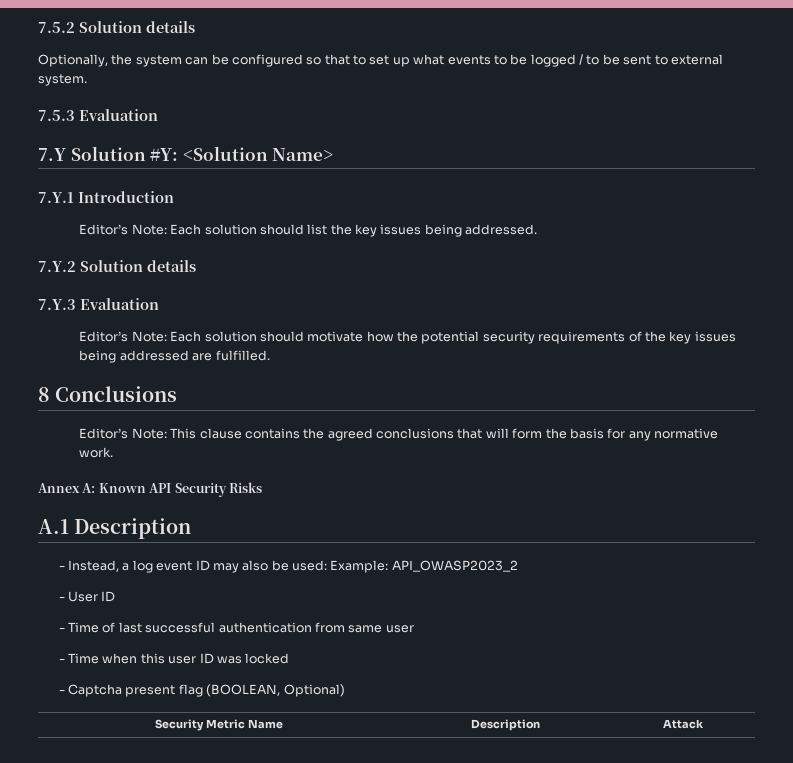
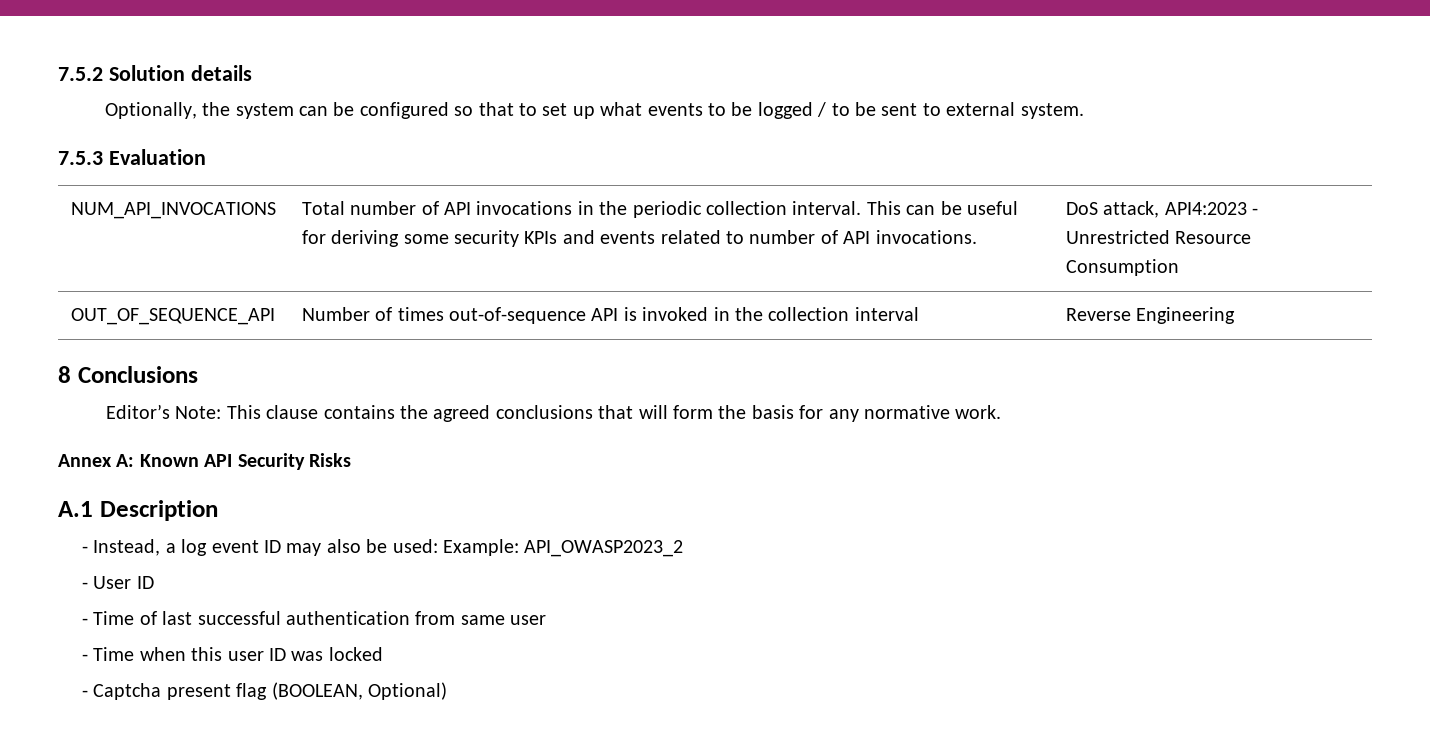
- 7.Y Solution #Y: <Solution Name>
- 7.Y.1 Introduction
- Editor’s Note: Each solution should list the key issues being addressed.
- 7.Y.2 Solution details
- 7.Y.3 Evaluation
- Editor’s Note: Each solution should motivate how the potential security requirements of the key issues being addressed are fulfilled.
+ NUM_API_INVOCATIONS | Total number of API invocations in the periodic collection interval. This can be useful for deriving some security KPIs and events related to number of API invocations. | DoS attack, API4:2023 - Unrestricted Resource Consumption
+ OUT_OF_SEQUENCE_API | Number of times out-of-sequence API is invoked in the collection interval | Reverse Engineering
- Security Metric Name | Description | Attack

